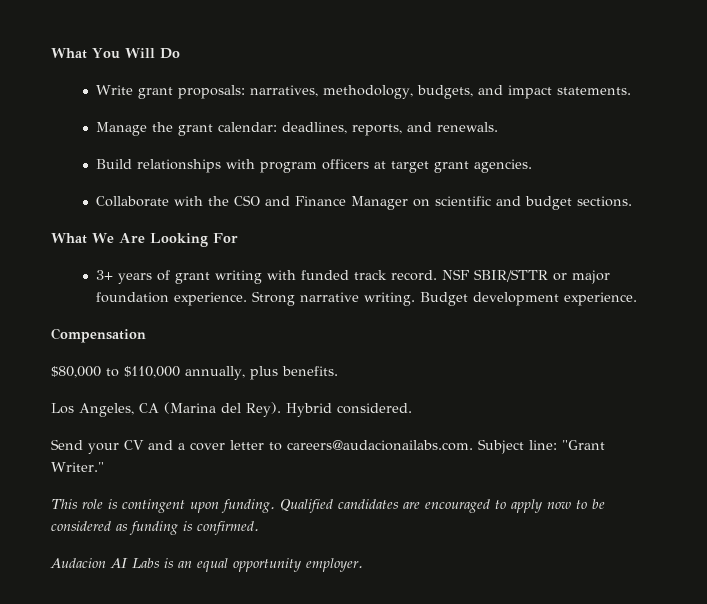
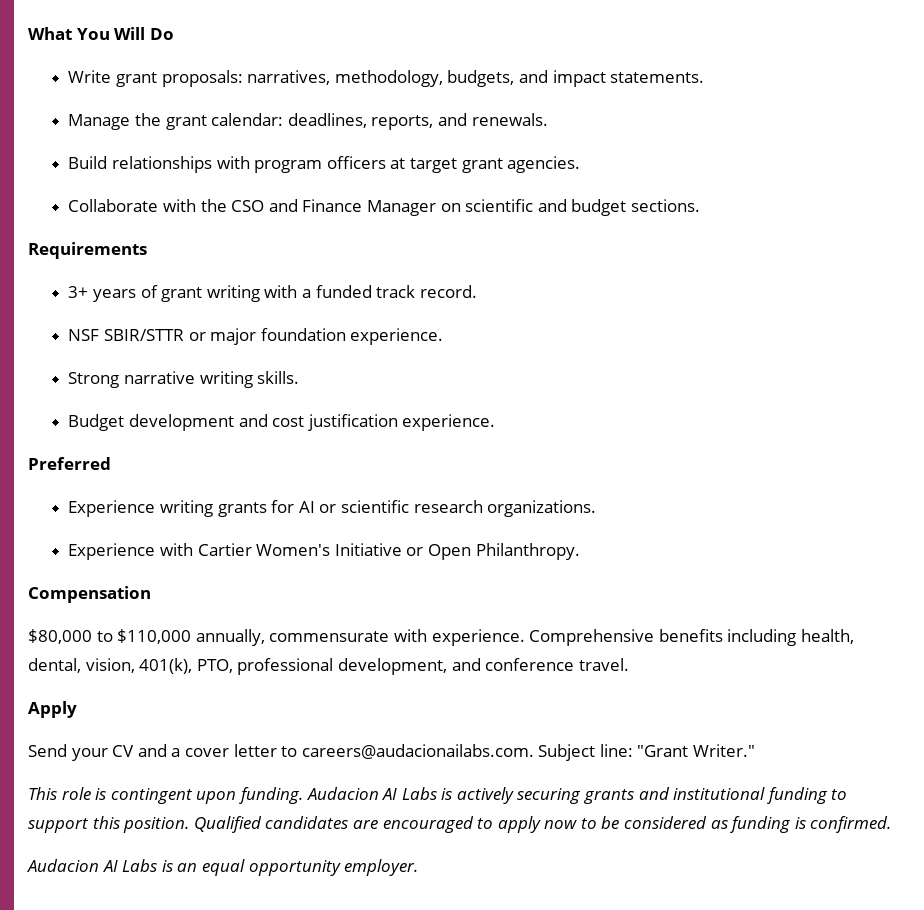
- What We Are Looking For
+ Requirements
- 3+ years of grant writing with funded track record. NSF SBIR/STTR or major foundation experience. Strong narrative writing. Budget development experience.
+ 3+ years of grant writing with a funded track record.
+ NSF SBIR/STTR or major foundation experience.
+ Strong narrative writing skills.
+ Budget development and cost justification experience.
+ Preferred
+ Experience writing grants for AI or scientific research organizations.
+ Experience with Cartier Women's Initiative or Open Philanthropy.
- $80,000 to $110,000 annually, plus benefits.
- Los Angeles, CA (Marina del Rey). Hybrid considered.
+ $80,000 to $110,000 annually, commensurate with experience. Comprehensive benefits including health, dental, vision, 401(k), PTO, professional development, and conference travel.
+ Apply
+ Audacion AI Labs is actively securing grants and institutional funding to support this position.

